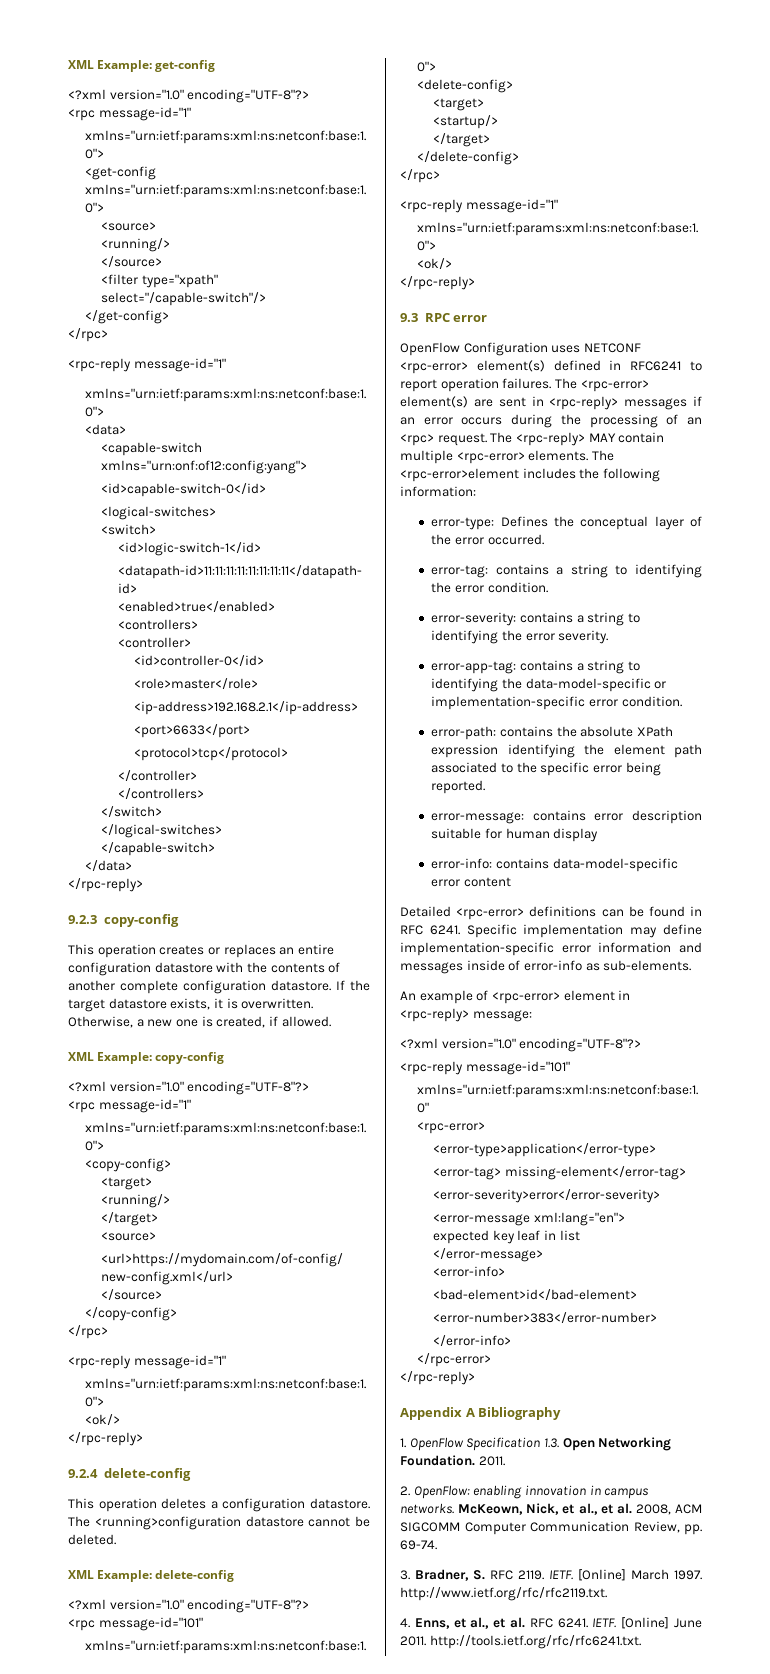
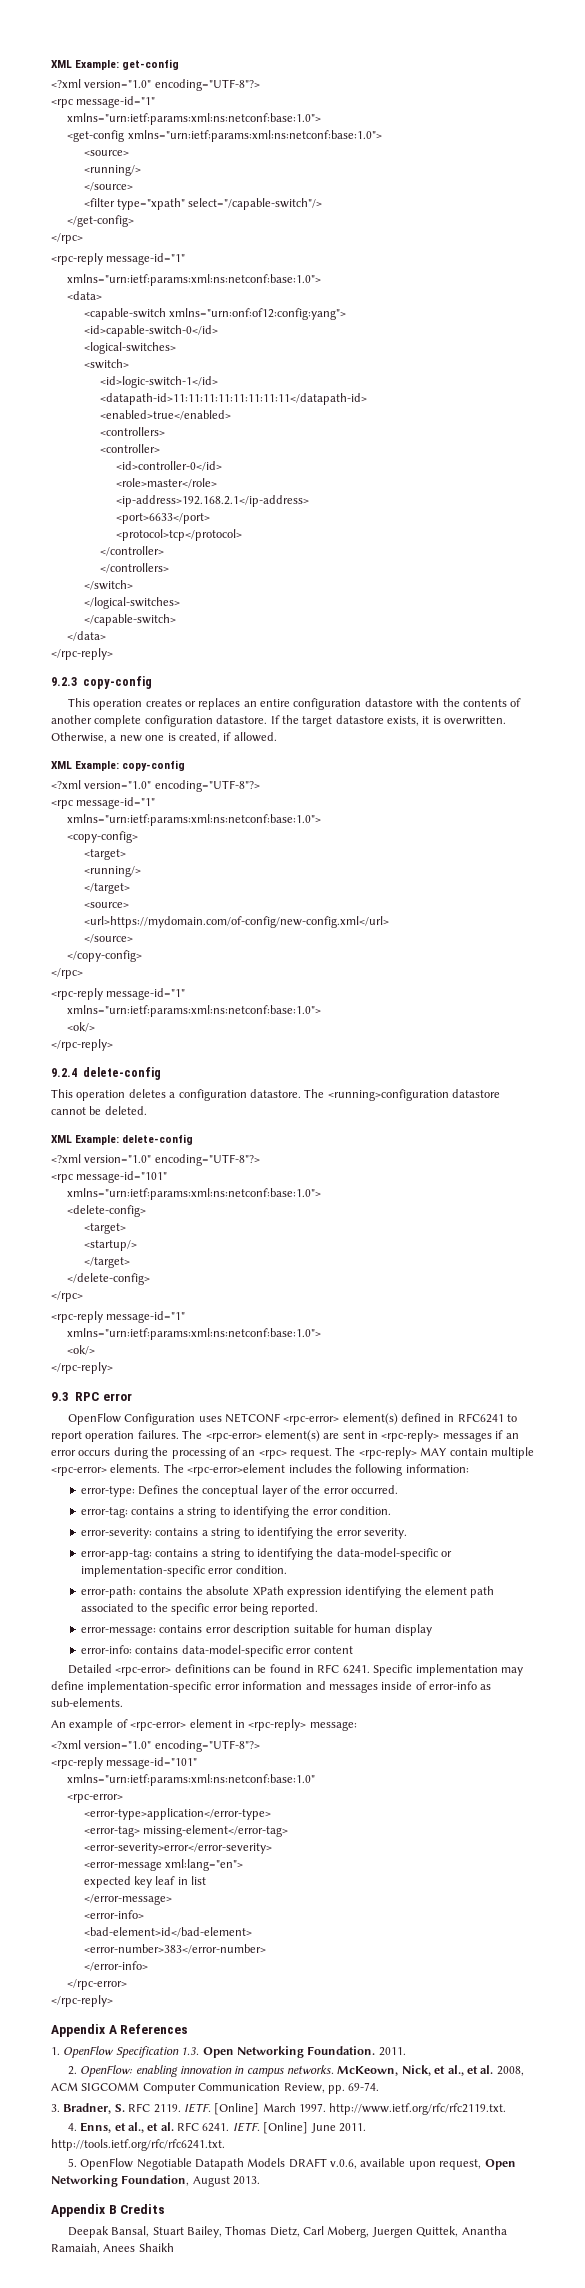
- Appendix A Bibliography
+ Appendix A References
+ 5. OpenFlow Negotiable Datapath Models DRAFT v.0.6, available upon request, Open Networking Foundation, August 2013.
+ Appendix B Credits
+ Deepak Bansal, Stuart Bailey, Thomas Dietz, Carl Moberg, Juergen Quittek, Anantha Ramaiah, Anees Shaikh

